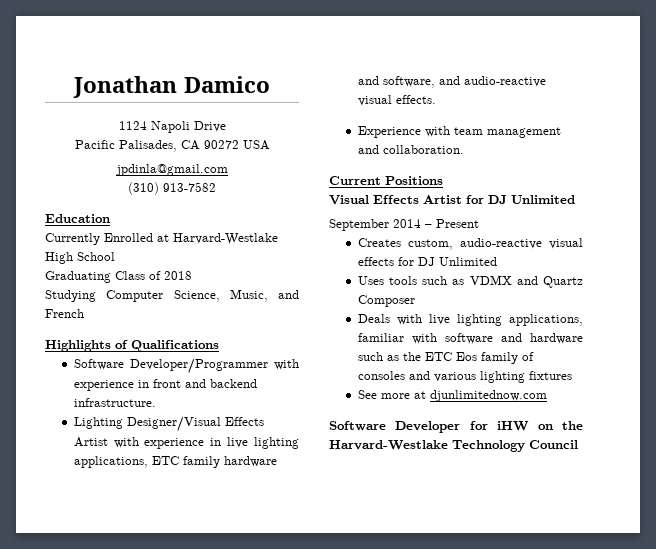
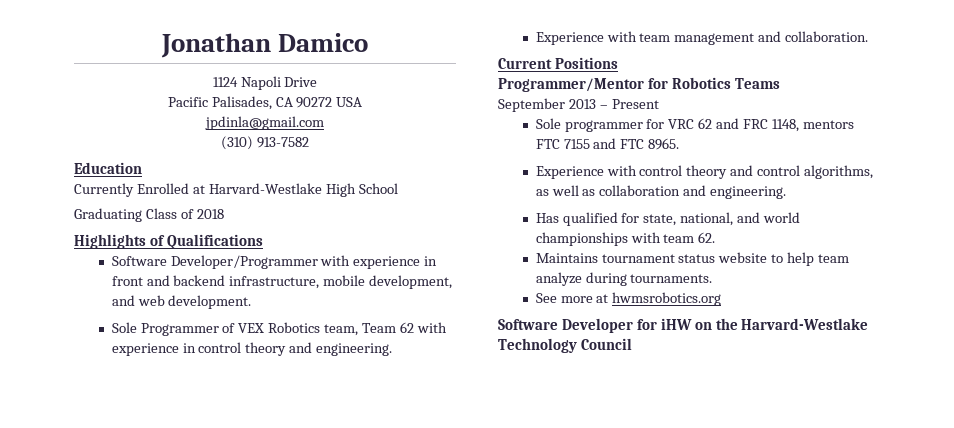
- Studying Computer Science, Music, and French
- Software Developer/Programmer with experience in front and backend infrastructure.
- Lighting Designer/Visual Effects Artist with experience in live lighting applications, ETC family hardware and software, and audio-reactive visual effects.
+ Software Developer/Programmer with experience in front and backend infrastructure, mobile development, and web development.
+ Sole Programmer of VEX Robotics team, Team 62 with experience in control theory and engineering.
- Visual Effects Artist for DJ Unlimited
+ Programmer/Mentor for Robotics Teams
- September 2014 – Present
+ September 2013 – Present
- Creates custom, audio-reactive visual effects for DJ Unlimited
- Uses tools such as VDMX and Quartz Composer
- Deals with live lighting applications, familiar with software and hardware such as the ETC Eos family of consoles and various lighting fixtures
+ Sole programmer for VRC 62 and FRC 1148, mentors FTC 7155 and FTC 8965.
+ Experience with control theory and control algorithms, as well as collaboration and engineering.
+ Has qualified for state, national, and world championships with team 62.
+ Maintains tournament status website to help team analyze during tournaments.
- See more at djunlimitednow.com
+ See more at hwmsrobotics.org

